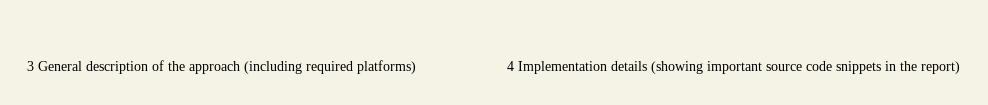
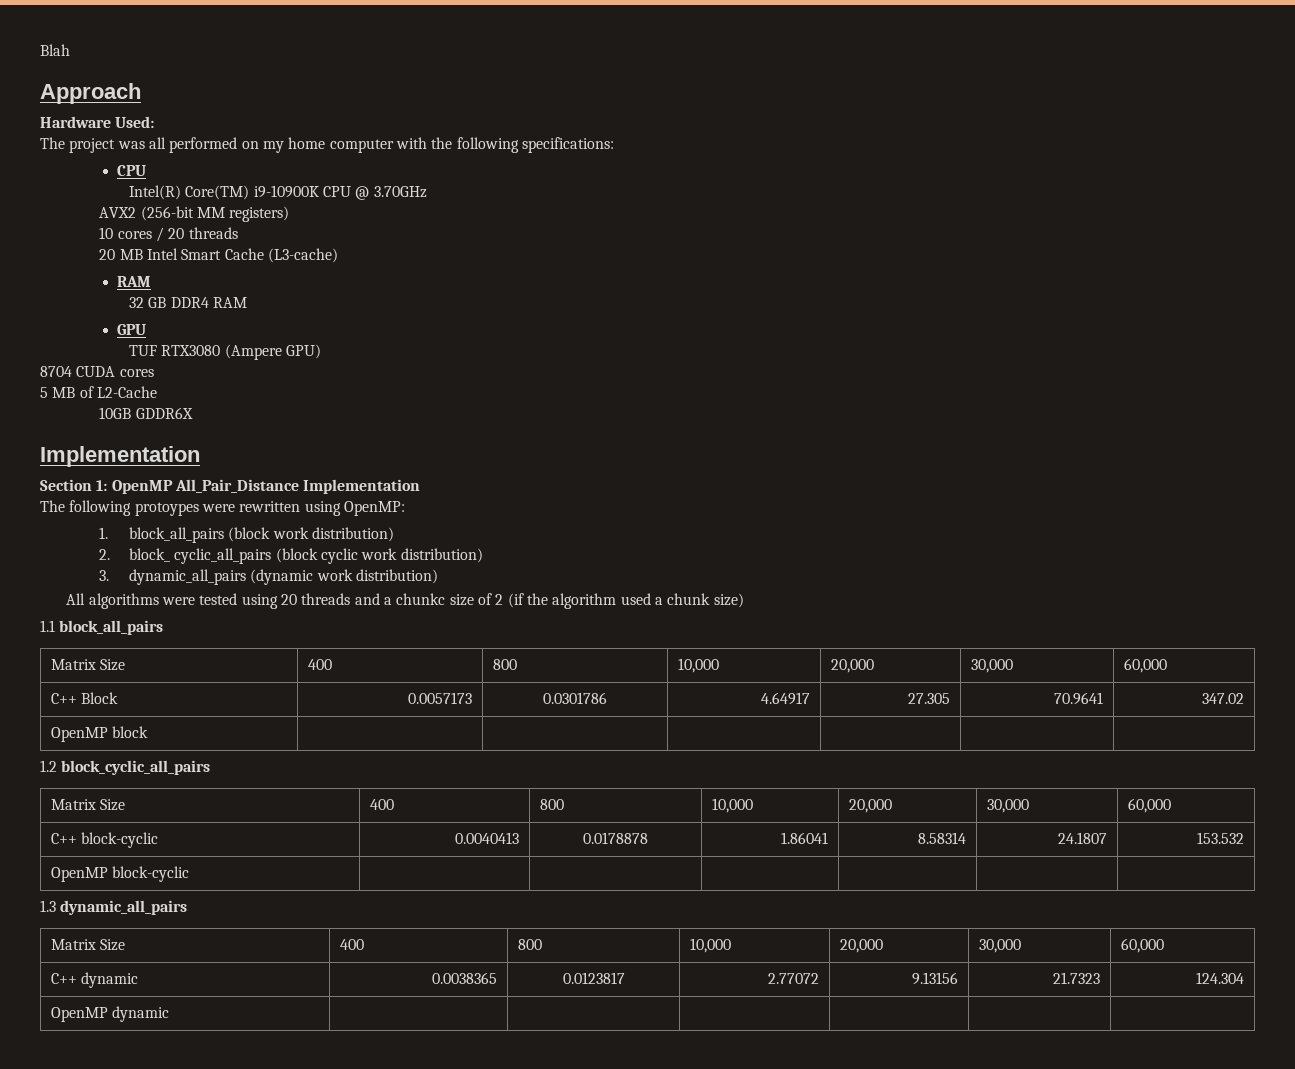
- 3 General description of the approach (including required platforms)
- 4 Implementation details (showing important source code snippets in the report)
+ Blah
+ Approach
+ Hardware Used:
+ The project was all performed on my home computer with the following specifications:
+ CPU
+ Intel(R) Core(TM) i9-10900K CPU @ 3.70GHz
+ AVX2 (256-bit MM registers)
+ 10 cores / 20 threads
+ 20 MB Intel Smart Cache (L3-cache)
+ RAM
+ 32 GB DDR4 RAM
+ GPU
+ TUF RTX3080 (Ampere GPU)
+ 8704 CUDA cores
+ 5 MB of L2-Cache
+ 10GB GDDR6X
+ Implementation
+ Section 1: OpenMP All_Pair_Distance Implementation
+ The following protoypes were rewritten using OpenMP:
+ 1. block_all_pairs (block work distribution)
+ 2. block_ cyclic_all_pairs (block cyclic work distribution)
+ 3. dynamic_all_pairs (dynamic work distribution)
+ All algorithms were tested using 20 threads and a chunkc size of 2 (if the algorithm used a chunk size)
+ 1.1 block_all_pairs
+ Matrix Size | 400 | 800 | 10,000 | 20,000 | 30,000 | 60,000
+ C++ Block | 0.0057173 | 0.0301786 | 4.64917 | 27.305 | 70.9641 | 347.02
+ OpenMP block | | | | | |
+ 1.2 block_cyclic_all_pairs
+ Matrix Size | 400 | 800 | 10,000 | 20,000 | 30,000 | 60,000
+ C++ block-cyclic | 0.0040413 | 0.0178878 | 1.86041 | 8.58314 | 24.1807 | 153.532
+ OpenMP block-cyclic | | | | | |
+ 1.3 dynamic_all_pairs
+ Matrix Size | 400 | 800 | 10,000 | 20,000 | 30,000 | 60,000
+ C++ dynamic | 0.0038365 | 0.0123817 | 2.77072 | 9.13156 | 21.7323 | 124.304
+ OpenMP dynamic | | | | | |

